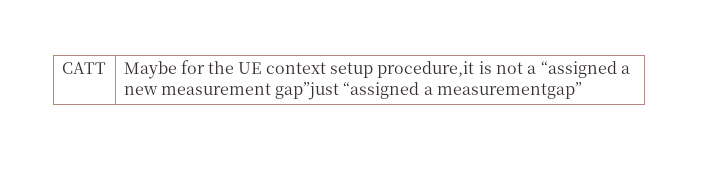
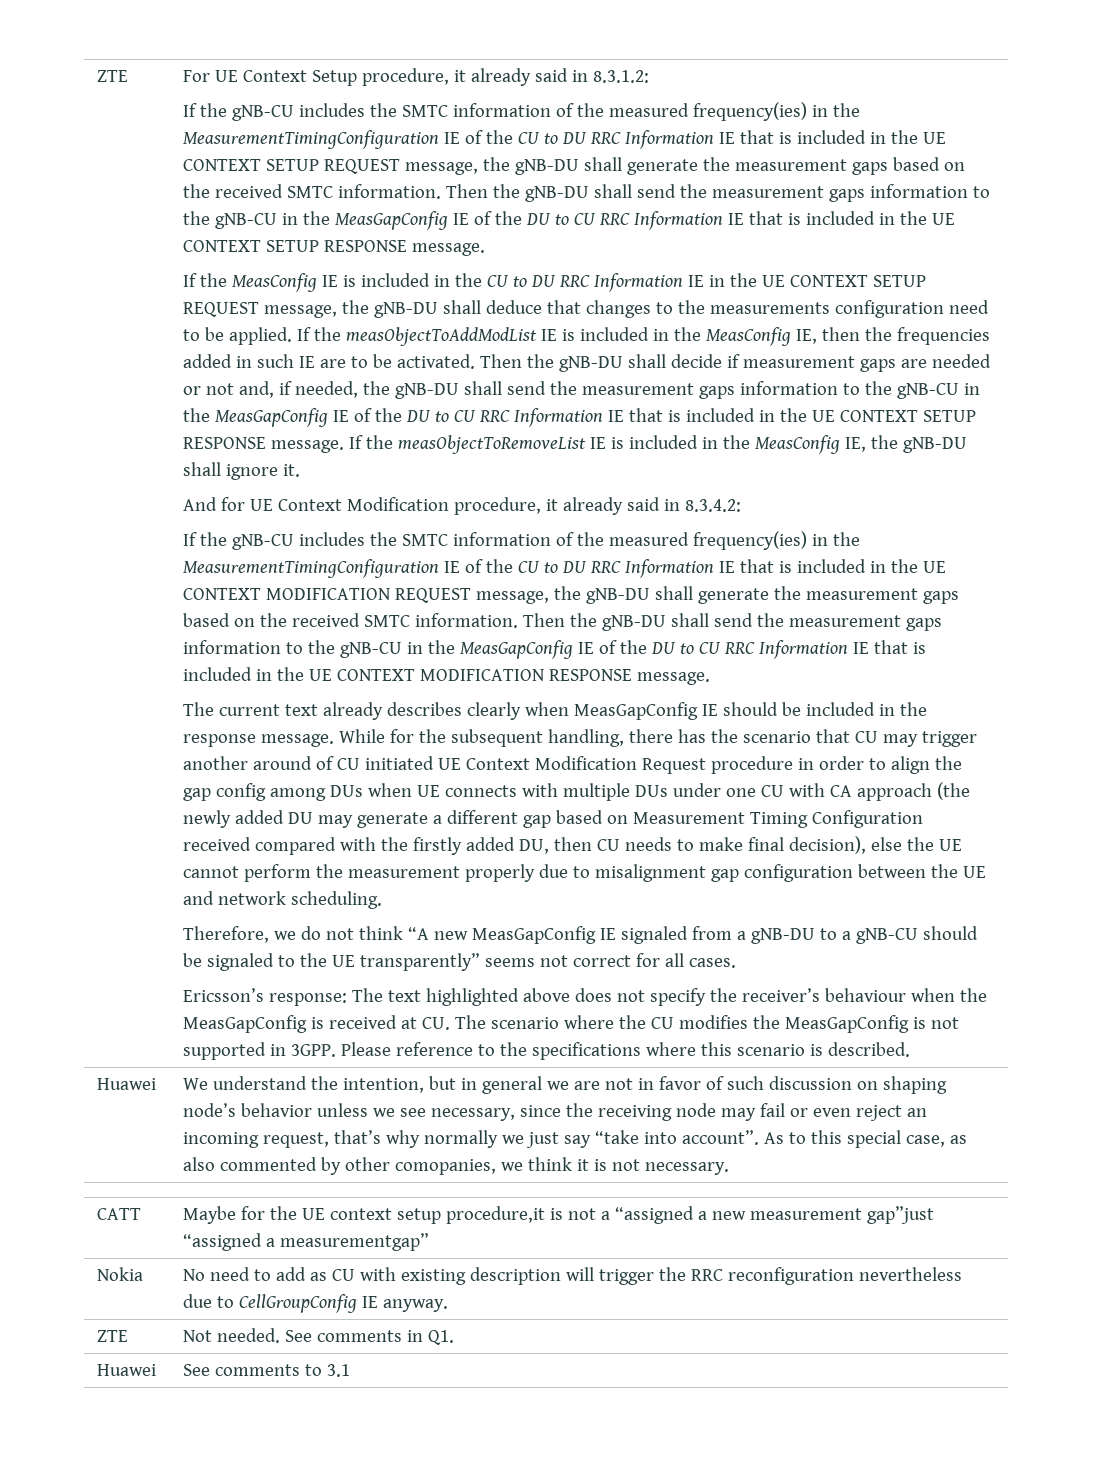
+ ZTE | For UE Context Setup procedure, it already said in 8.3.1.2:
+ If the gNB-CU includes the SMTC information of the measured frequency(ies) in the MeasurementTimingConfiguration IE of the CU to DU RRC Information IE that is included in the UE CONTEXT SETUP REQUEST message, the gNB-DU shall generate the measurement gaps based on the received SMTC information. Then the gNB-DU shall send the measurement gaps information to the gNB-CU in the MeasGapConfig IE of the DU to CU RRC Information IE that is included in the UE CONTEXT SETUP RESPONSE message.
+ If the MeasConfig IE is included in the CU to DU RRC Information IE in the UE CONTEXT SETUP REQUEST message, the gNB-DU shall deduce that changes to the measurements configuration need to be applied. If the measObjectToAddModList IE is included in the MeasConfig IE, then the frequencies added in such IE are to be activated. Then the gNB-DU shall decide if measurement gaps are needed or not and, if needed, the gNB-DU shall send the measurement gaps information to the gNB-CU in the MeasGapConfig IE of the DU to CU RRC Information IE that is included in the UE CONTEXT SETUP RESPONSE message. If the measObjectToRemoveList IE is included in the MeasConfig IE, the gNB-DU shall ignore it.
+ And for UE Context Modification procedure, it already said in 8.3.4.2:
+ If the gNB-CU includes the SMTC information of the measured frequency(ies) in the MeasurementTimingConfiguration IE of the CU to DU RRC Information IE that is included in the UE CONTEXT MODIFICATION REQUEST message, the gNB-DU shall generate the measurement gaps based on the received SMTC information. Then the gNB-DU shall send the measurement gaps information to the gNB-CU in the MeasGapConfig IE of the DU to CU RRC Information IE that is included in the UE CONTEXT MODIFICATION RESPONSE message.
+ The current text already describes clearly when MeasGapConfig IE should be included in the response message. While for the subsequent handling, there has the scenario that CU may trigger another around of CU initiated UE Context Modification Request procedure in order to align the gap config among DUs when UE connects with multiple DUs under one CU with CA approach (the newly added DU may generate a different gap based on Measurement Timing Configuration received compared with the firstly added DU, then CU needs to make final decision), else the UE cannot perform the measurement properly due to misalignment gap configuration between the UE and network scheduling.
+ Therefore, we do not think “A new MeasGapConfig IE signaled from a gNB-DU to a gNB-CU should be signaled to the UE transparently” seems not correct for all cases.
+ Ericsson’s response: The text highlighted above does not specify the receiver’s behaviour when the MeasGapConfig is received at CU. The scenario where the CU modifies the MeasGapConfig is not supported in 3GPP. Please reference to the specifications where this scenario is described.
+ Huawei | We understand the intention, but in general we are not in favor of such discussion on shaping node’s behavior unless we see necessary, since the receiving node may fail or even reject an incoming request, that’s why normally we just say “take into account”. As to this special case, as also commented by other comopanies, we think it is not necessary.
+ Nokia | No need to add as CU with existing description will trigger the RRC reconfiguration nevertheless due to CellGroupConfig IE anyway.
+ ZTE | Not needed. See comments in Q1.
+ Huawei | See comments to 3.1

